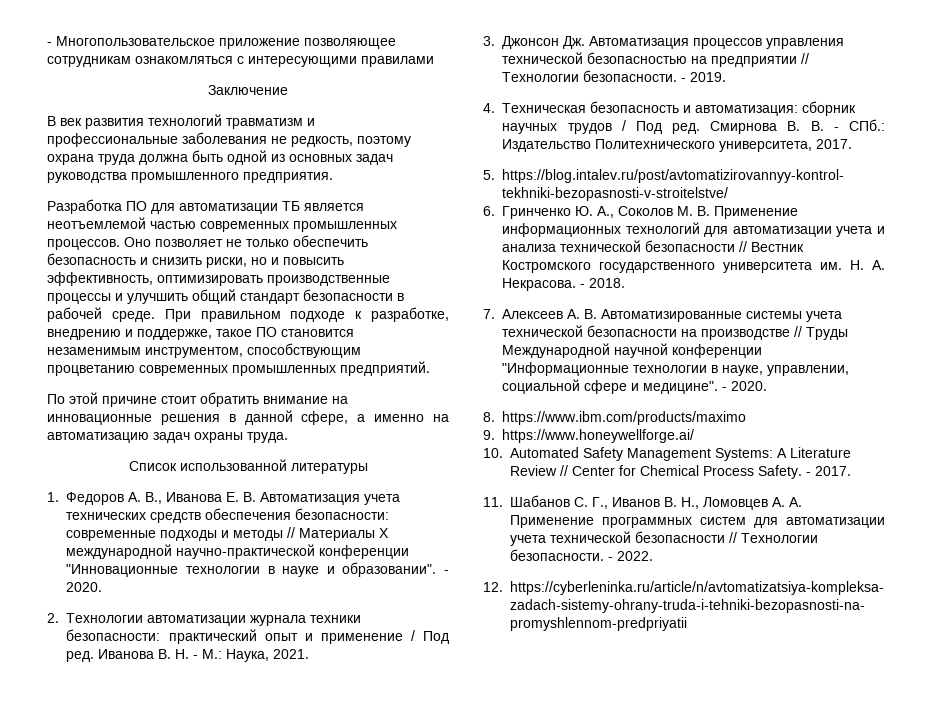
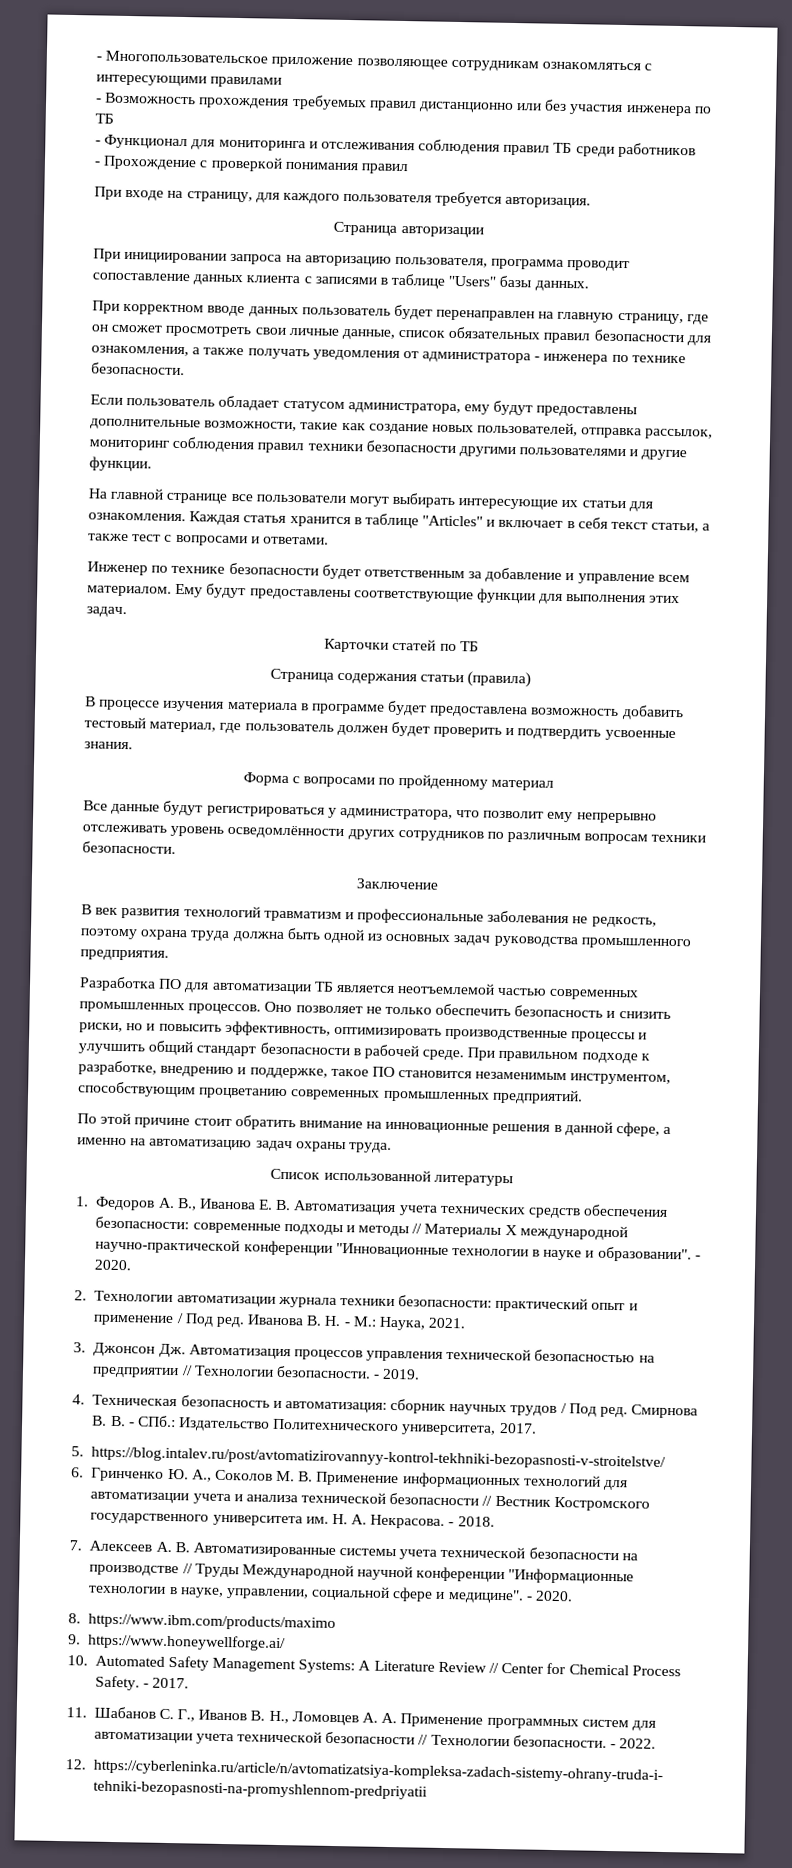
+ - Возможность прохождения требуемых правил дистанционно или без участия инженера по ТБ
+ - Функционал для мониторинга и отслеживания соблюдения правил ТБ среди работников
+ - Прохождение с проверкой понимания правил
+ При входе на страницу, для каждого пользователя требуется авторизация.
+ Страница авторизации
+ При инициировании запроса на авторизацию пользователя, программа проводит сопоставление данных клиента с записями в таблице "Users" базы данных.
+ При корректном вводе данных пользователь будет перенаправлен на главную страницу, где он сможет просмотреть свои личные данные, список обязательных правил безопасности для ознакомления, а также получать уведомления от администратора - инженера по технике безопасности.
+ Если пользователь обладает статусом администратора, ему будут предоставлены дополнительные возможности, такие как создание новых пользователей, отправка рассылок, мониторинг соблюдения правил техники безопасности другими пользователями и другие функции.
+ На главной странице все пользователи могут выбирать интересующие их статьи для ознакомления. Каждая статья хранится в таблице "Articles" и включает в себя текст статьи, а также тест с вопросами и ответами.
+ Инженер по технике безопасности будет ответственным за добавление и управление всем материалом. Ему будут предоставлены соответствующие функции для выполнения этих задач.
+ Карточки статей по ТБ
+ Страница содержания статьи (правила)
+ В процессе изучения материала в программе будет предоставлена возможность добавить тестовый материал, где пользователь должен будет проверить и подтвердить усвоенные знания.
+ Форма с вопросами по пройденному материал
+ Все данные будут регистрироваться у администратора, что позволит ему непрерывно отслеживать уровень осведомлённости других сотрудников по различным вопросам техники безопасности.

